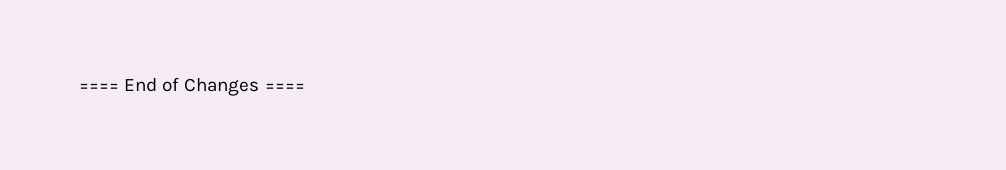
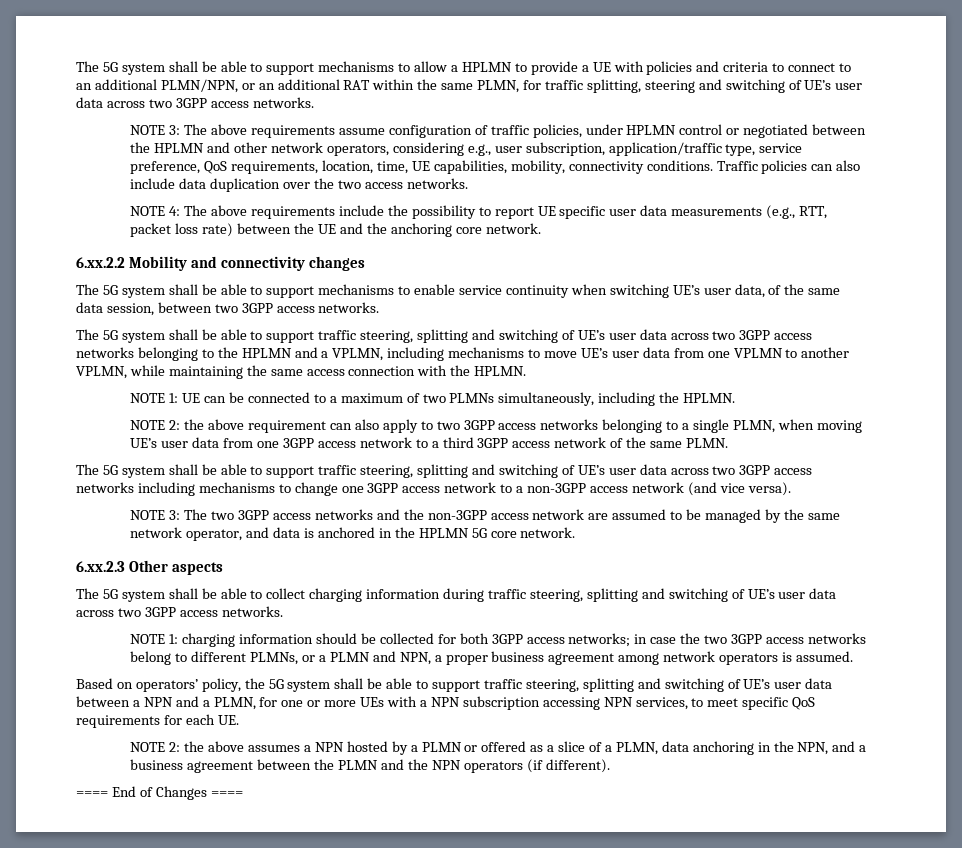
+ The 5G system shall be able to support mechanisms to allow a HPLMN to provide a UE with policies and criteria to connect to an additional PLMN/NPN, or an additional RAT within the same PLMN, for traffic splitting, steering and switching of UE’s user data across two 3GPP access networks.
+ NOTE 3: The above requirements assume configuration of traffic policies, under HPLMN control or negotiated between the HPLMN and other network operators, considering e.g., user subscription, application/traffic type, service preference, QoS requirements, location, time, UE capabilities, mobility, connectivity conditions. Traffic policies can also include data duplication over the two access networks.
+ NOTE 4: The above requirements include the possibility to report UE specific user data measurements (e.g., RTT, packet loss rate) between the UE and the anchoring core network.
+ 6.xx.2.2 Mobility and connectivity changes
+ The 5G system shall be able to support mechanisms to enable service continuity when switching UE’s user data, of the same data session, between two 3GPP access networks.
+ The 5G system shall be able to support traffic steering, splitting and switching of UE’s user data across two 3GPP access networks belonging to the HPLMN and a VPLMN, including mechanisms to move UE’s user data from one VPLMN to another VPLMN, while maintaining the same access connection with the HPLMN.
+ NOTE 1: UE can be connected to a maximum of two PLMNs simultaneously, including the HPLMN.
+ NOTE 2: the above requirement can also apply to two 3GPP access networks belonging to a single PLMN, when moving UE’s user data from one 3GPP access network to a third 3GPP access network of the same PLMN.
+ The 5G system shall be able to support traffic steering, splitting and switching of UE’s user data across two 3GPP access networks including mechanisms to change one 3GPP access network to a non-3GPP access network (and vice versa).
+ NOTE 3: The two 3GPP access networks and the non-3GPP access network are assumed to be managed by the same network operator, and data is anchored in the HPLMN 5G core network.
+ 6.xx.2.3 Other aspects
+ The 5G system shall be able to collect charging information during traffic steering, splitting and switching of UE’s user data across two 3GPP access networks.
+ NOTE 1: charging information should be collected for both 3GPP access networks; in case the two 3GPP access networks belong to different PLMNs, or a PLMN and NPN, a proper business agreement among network operators is assumed.
+ Based on operators’ policy, the 5G system shall be able to support traffic steering, splitting and switching of UE’s user data between a NPN and a PLMN, for one or more UEs with a NPN subscription accessing NPN services, to meet specific QoS requirements for each UE.
+ NOTE 2: the above assumes a NPN hosted by a PLMN or offered as a slice of a PLMN, data anchoring in the NPN, and a business agreement between the PLMN and the NPN operators (if different).

